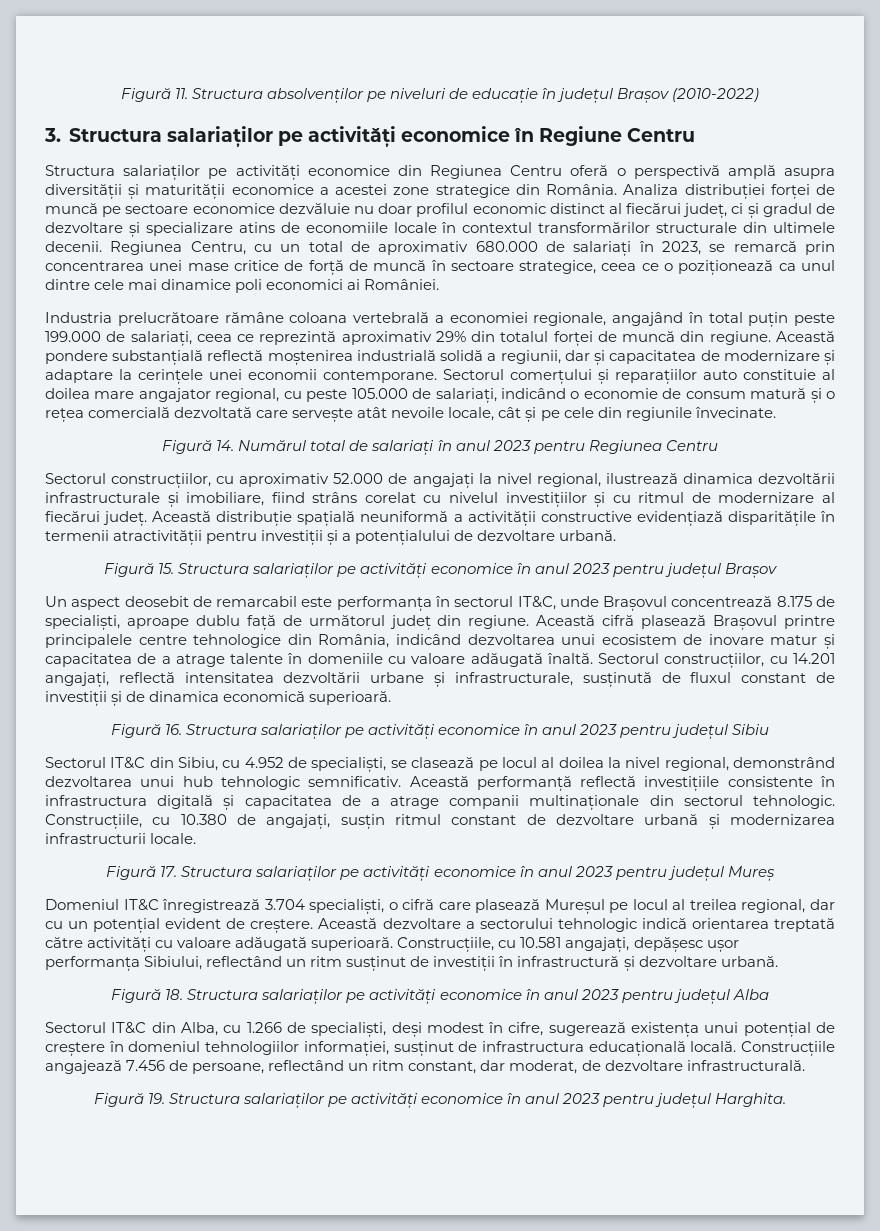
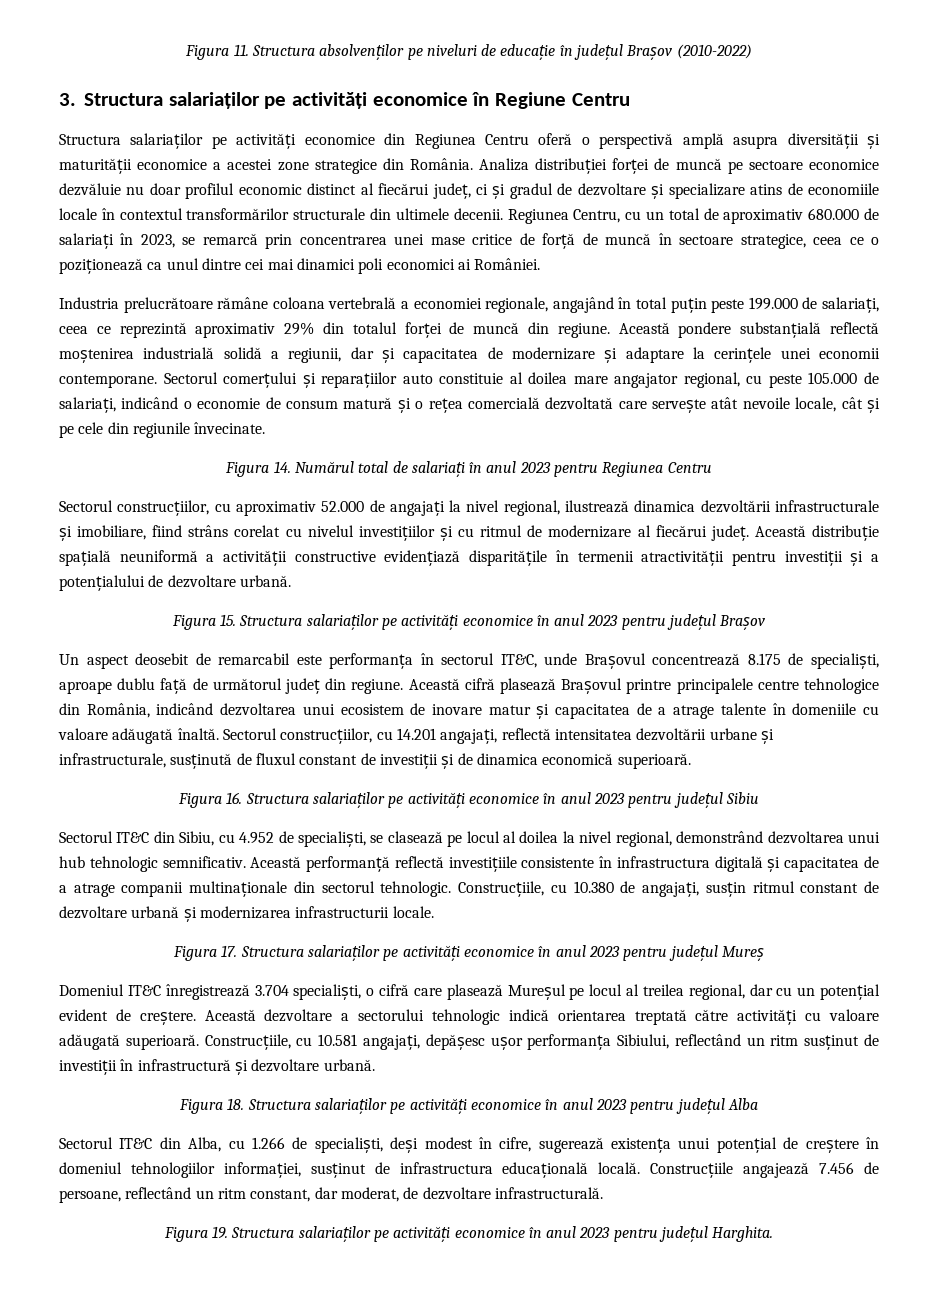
- Figură 11. Structura absolvenților pe niveluri de educație în județul Brașov (2010-2022)
+ Figura 11. Structura absolvenților pe niveluri de educație în județul Brașov (2010-2022)
- Regiunea Centru, cu un total de aproximativ 680.000 de salariați în 2023, se remarcă prin concentrarea unei mase critice de forță de muncă în sectoare strategice, ceea ce o poziționează ca unul dintre cele mai dinamice poli economici ai României.
+ Regiunea Centru, cu un total de aproximativ 680.000 de salariați în 2023, se remarcă prin concentrarea unei mase critice de forță de muncă în sectoare strategice, ceea ce o poziționează ca unul dintre cei mai dinamici poli economici ai României.
- Figură 14. Numărul total de salariați în anul 2023 pentru Regiunea Centru
+ Figura 14. Numărul total de salariați în anul 2023 pentru Regiunea Centru
- Figură 15. Structura salariaților pe activități economice în anul 2023 pentru județul Brașov
+ Figura 15. Structura salariaților pe activități economice în anul 2023 pentru județul Brașov
- Figură 16. Structura salariaților pe activități economice în anul 2023 pentru județul Sibiu
+ Figura 16. Structura salariaților pe activități economice în anul 2023 pentru județul Sibiu
- Figură 17. Structura salariaților pe activități economice în anul 2023 pentru județul Mureș
+ Figura 17. Structura salariaților pe activități economice în anul 2023 pentru județul Mureș
- Figură 18. Structura salariaților pe activități economice în anul 2023 pentru județul Alba
+ Figura 18. Structura salariaților pe activități economice în anul 2023 pentru județul Alba
- Figură 19. Structura salariaților pe activități economice în anul 2023 pentru județul Harghita.
+ Figura 19. Structura salariaților pe activități economice în anul 2023 pentru județul Harghita.

